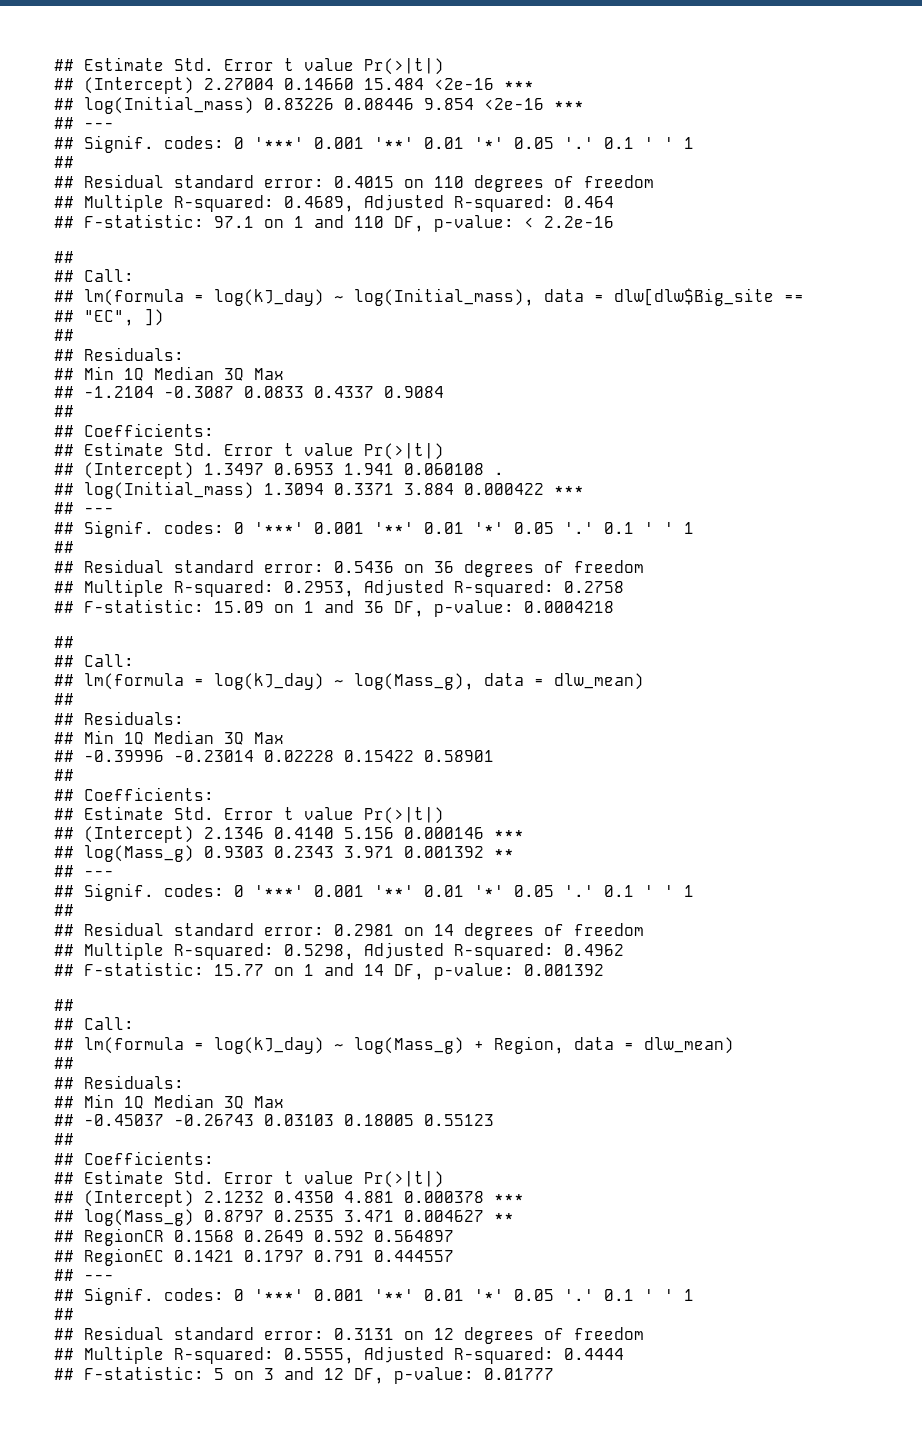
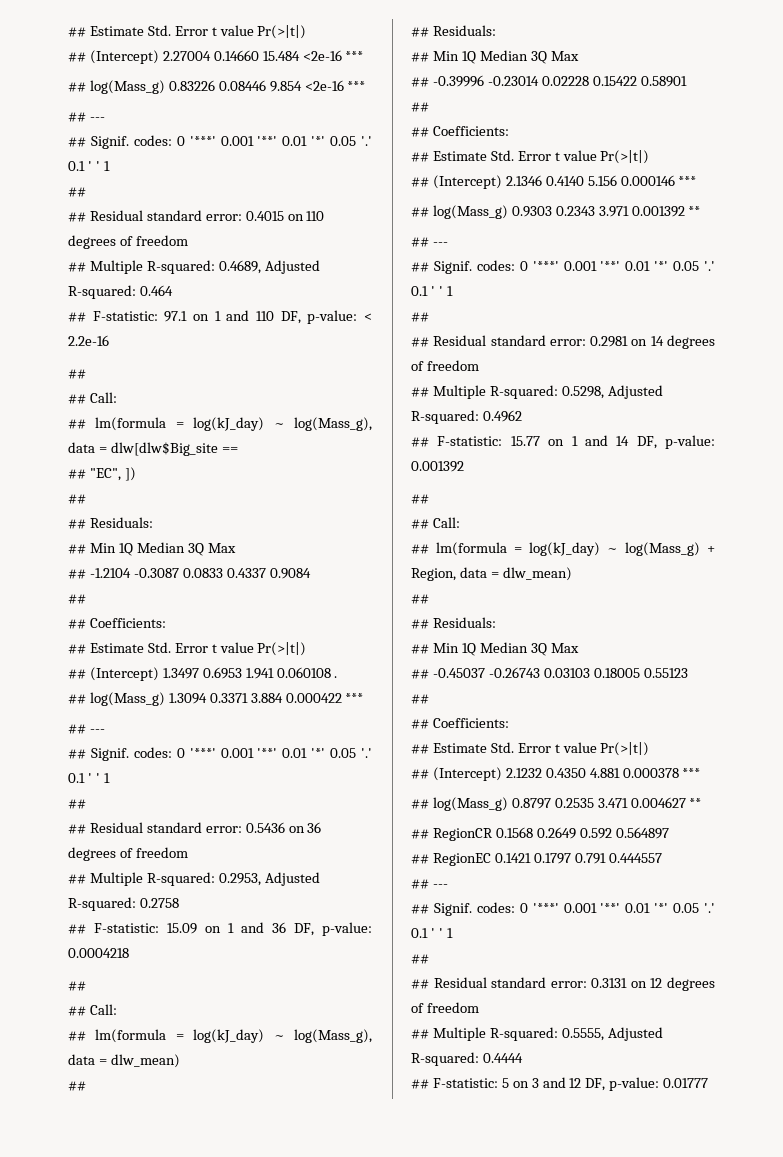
- ## log(Initial_mass) 0.83226 0.08446 9.854 <2e-16 ***
+ ## log(Mass_g) 0.83226 0.08446 9.854 <2e-16 ***
- ## lm(formula = log(kJ_day) ~ log(Initial_mass), data = dlw[dlw$Big_site ==
+ ## lm(formula = log(kJ_day) ~ log(Mass_g), data = dlw[dlw$Big_site ==
- ## log(Initial_mass) 1.3094 0.3371 3.884 0.000422 ***
+ ## log(Mass_g) 1.3094 0.3371 3.884 0.000422 ***

